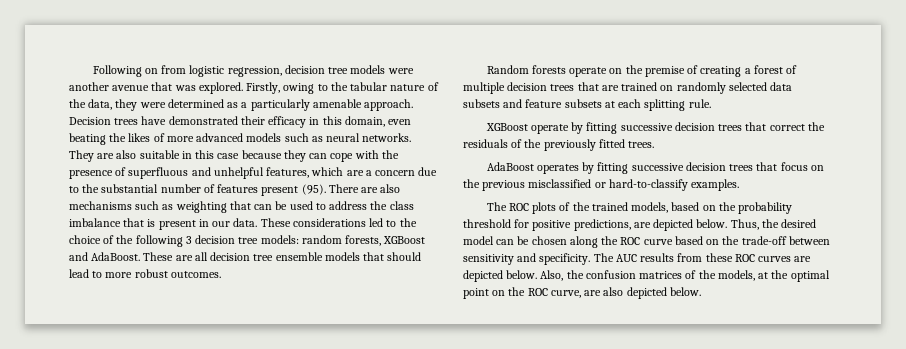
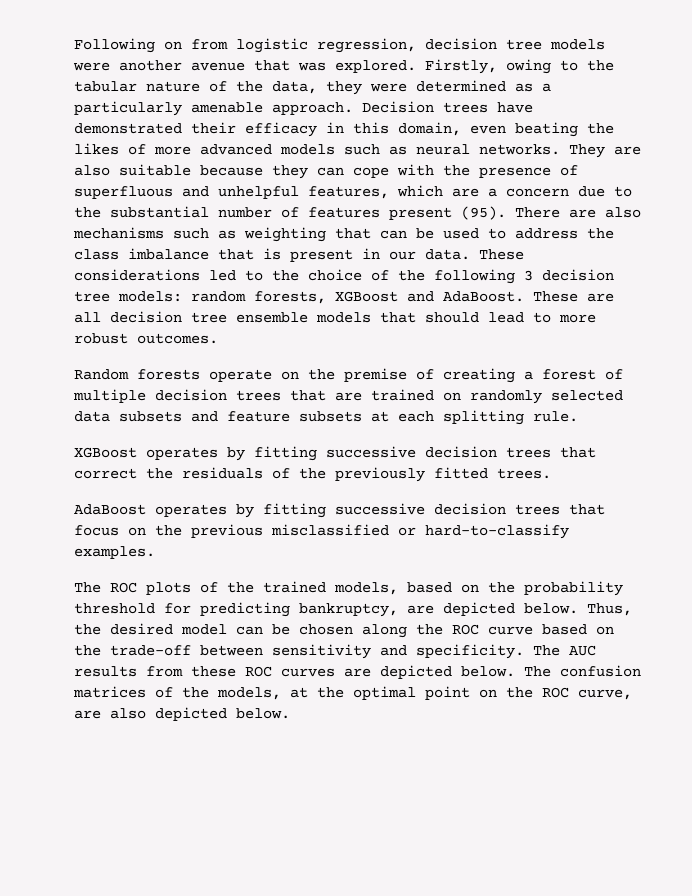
- They are also suitable in this case because they can cope with the presence of superfluous and unhelpful features, which are a concern due to the substantial number of features present (95).
+ They are also suitable because they can cope with the presence of superfluous and unhelpful features, which are a concern due to the substantial number of features present (95).
- XGBoost operate by fitting successive decision trees that correct the residuals of the previously fitted trees.
+ XGBoost operates by fitting successive decision trees that correct the residuals of the previously fitted trees.
- The ROC plots of the trained models, based on the probability threshold for positive predictions, are depicted below.
+ The ROC plots of the trained models, based on the probability threshold for predicting bankruptcy, are depicted below.
- Also, the confusion matrices of the models, at the optimal point on the ROC curve, are also depicted below.
+ The confusion matrices of the models, at the optimal point on the ROC curve, are also depicted below.

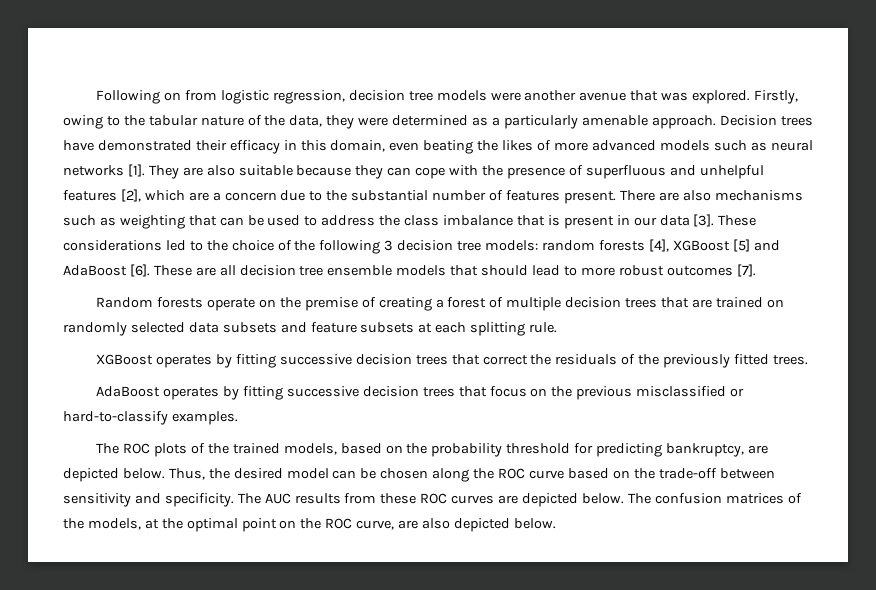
- Decision trees have demonstrated their efficacy in this domain, even beating the likes of more advanced models such as neural networks.
+ Decision trees have demonstrated their efficacy in this domain, even beating the likes of more advanced models such as neural networks [1].
- They are also suitable because they can cope with the presence of superfluous and unhelpful features, which are a concern due to the substantial number of features present (95).
+ They are also suitable because they can cope with the presence of superfluous and unhelpful features [2], which are a concern due to the substantial number of features present.
- There are also mechanisms such as weighting that can be used to address the class imbalance that is present in our data.
+ There are also mechanisms such as weighting that can be used to address the class imbalance that is present in our data [3].
- These considerations led to the choice of the following 3 decision tree models: random forests, XGBoost and AdaBoost.
+ These considerations led to the choice of the following 3 decision tree models: random forests [4], XGBoost [5] and AdaBoost [6].
- These are all decision tree ensemble models that should lead to more robust outcomes.
+ These are all decision tree ensemble models that should lead to more robust outcomes [7].

